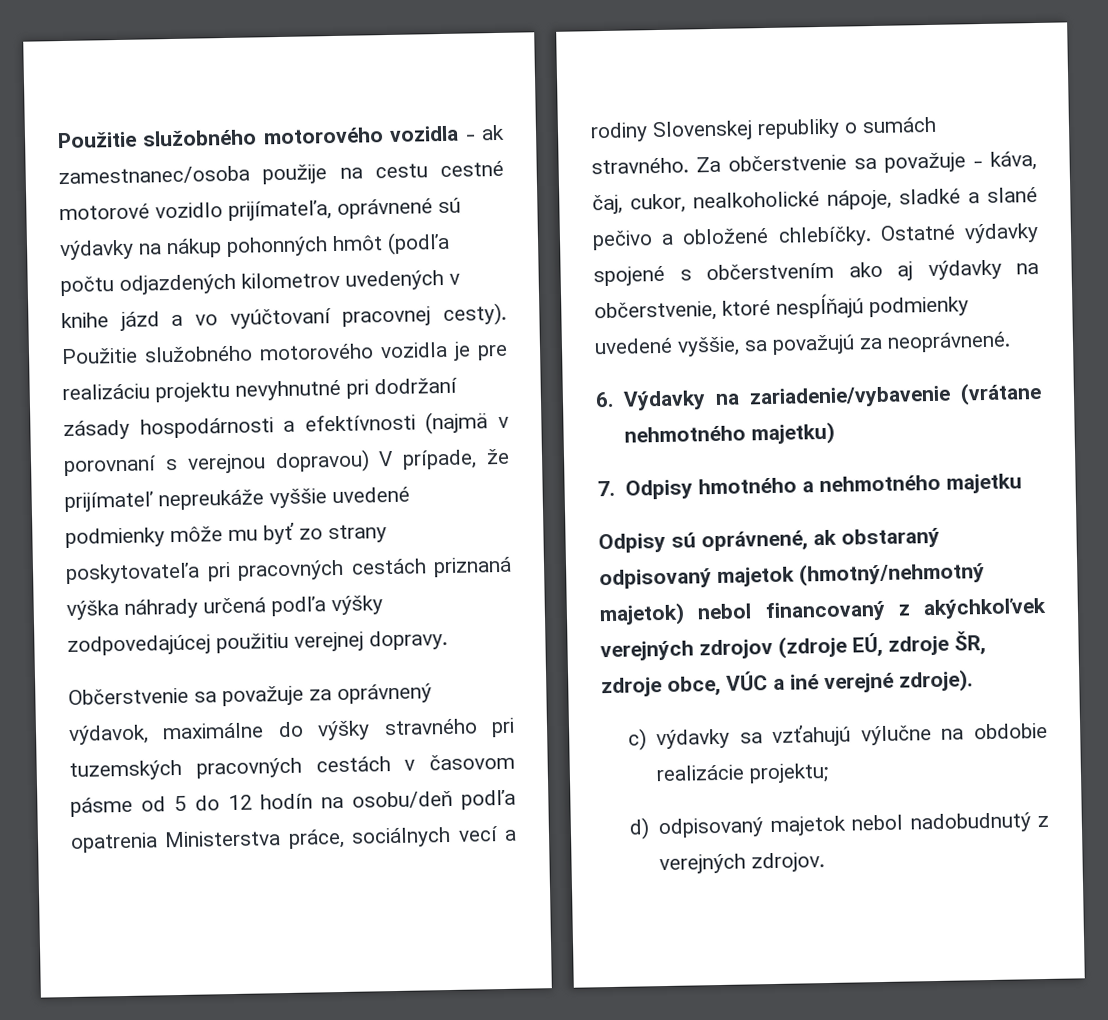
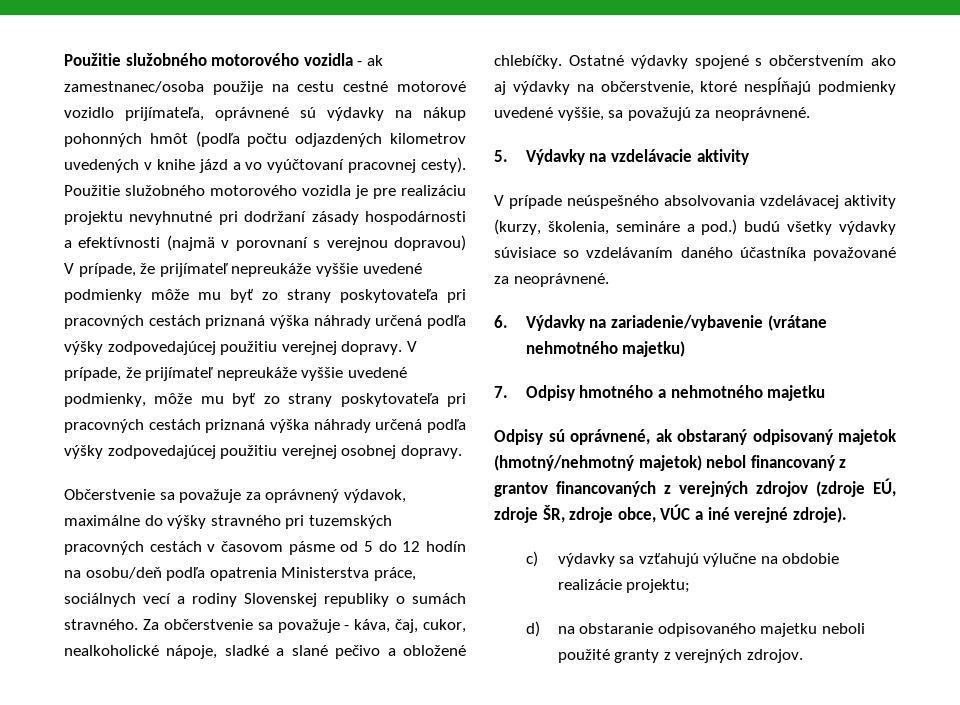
+ V prípade, že prijímateľ nepreukáže vyššie uvedené podmienky, môže mu byť zo strany poskytovateľa pri pracovných cestách priznaná výška náhrady určená podľa výšky zodpovedajúcej použitiu verejnej osobnej dopravy.
+ 5. Výdavky na vzdelávacie aktivity
+ V prípade neúspešného absolvovania vzdelávacej aktivity (kurzy, školenia, semináre a pod.) budú všetky výdavky súvisiace so vzdelávaním daného účastníka považované za neoprávnené.
- Odpisy sú oprávnené, ak obstaraný odpisovaný majetok (hmotný/nehmotný majetok) nebol financovaný z akýchkoľvek verejných zdrojov (zdroje EÚ, zdroje ŠR, zdroje obce, VÚC a iné verejné zdroje).
+ Odpisy sú oprávnené, ak obstaraný odpisovaný majetok (hmotný/nehmotný majetok) nebol financovaný z grantov financovaných z verejných zdrojov (zdroje EÚ, zdroje ŠR, zdroje obce, VÚC a iné verejné zdroje).
- d) odpisovaný majetok nebol nadobudnutý z verejných zdrojov.
+ d) na obstaranie odpisovaného majetku neboli použité granty z verejných zdrojov.

